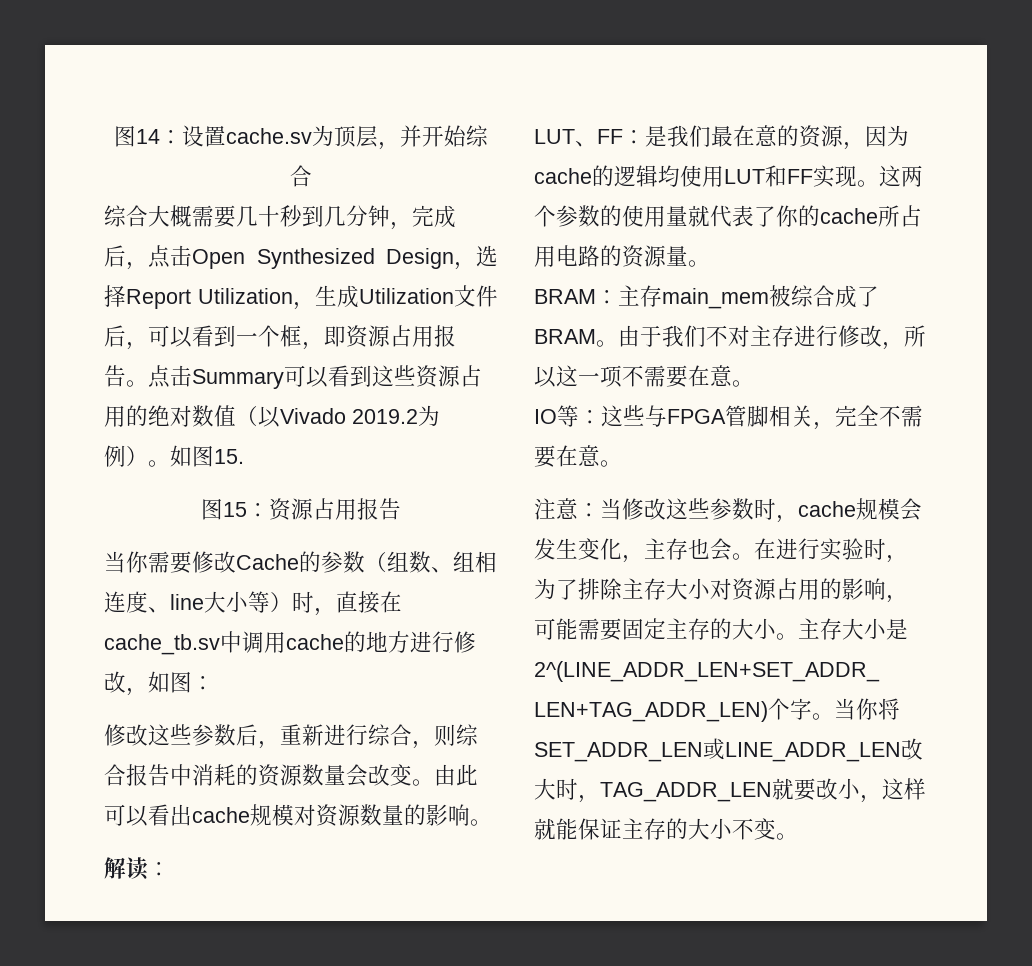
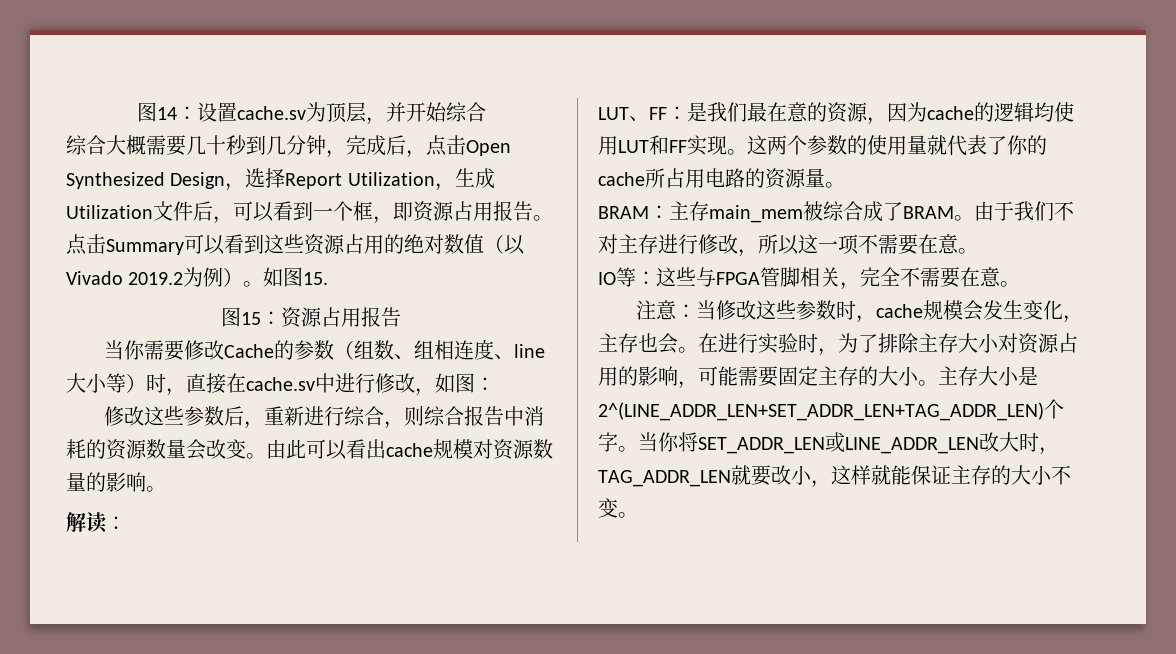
- 当你需要修改Cache的参数（组数、组相连度、line大小等）时，直接在cache_tb.sv中调用cache的地方进行修改，如图：
+ 当你需要修改Cache的参数（组数、组相连度、line大小等）时，直接在cache.sv中进行修改，如图：

